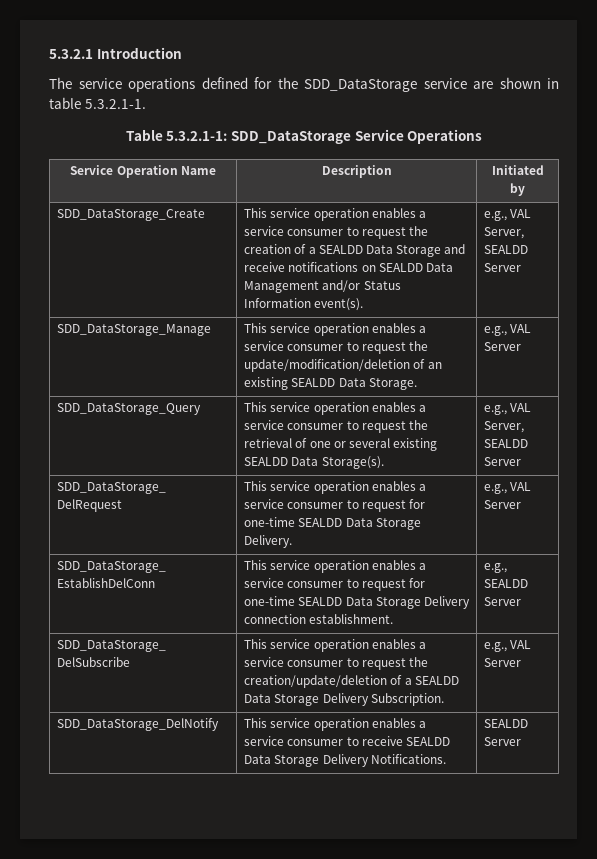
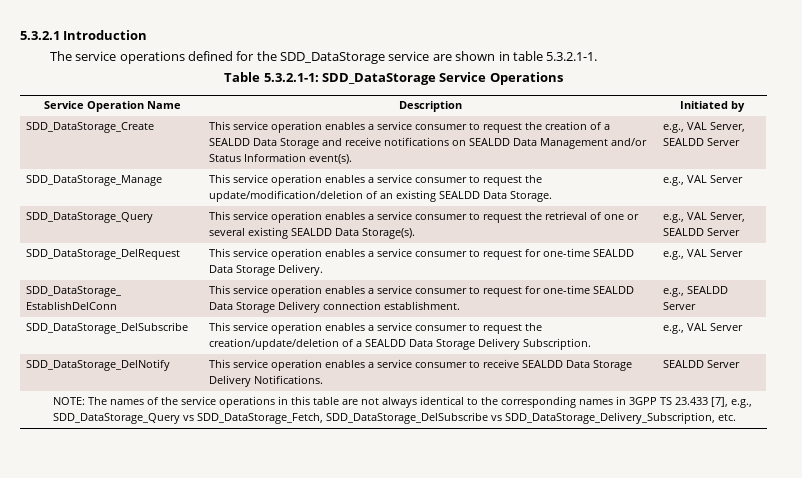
+ NOTE: The names of the service operations in this table are not always identical to the corresponding names in 3GPP TS 23.433 [7], e.g., SDD_DataStorage_Query vs SDD_DataStorage_Fetch, SDD_DataStorage_DelSubscribe vs SDD_DataStorage_Delivery_Subscription, etc.

